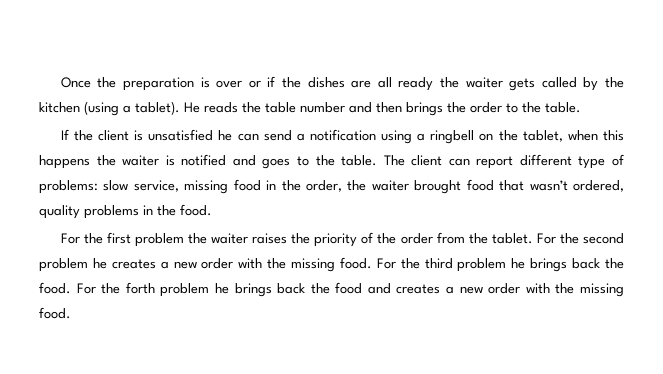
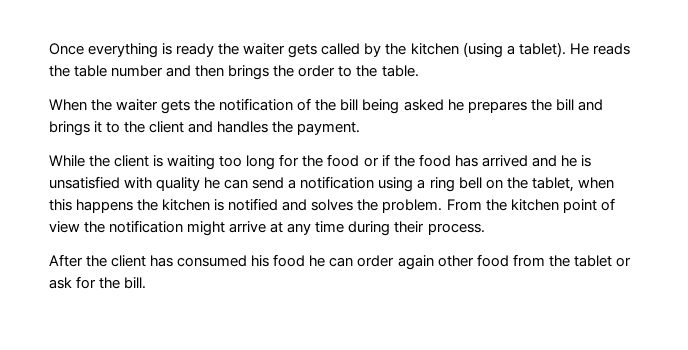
- Once the preparation is over or if the dishes are all ready the waiter gets called by the kitchen (using a tablet).
+ Once everything is ready the waiter gets called by the kitchen (using a tablet).
- If the client is unsatisfied he can send a notification using a ringbell on the tablet, when this happens the waiter is notified and goes to the table. The client can report different type of problems: slow service, missing food in the order, the waiter brought food that wasn’t ordered, quality problems in the food.
- For the first problem the waiter raises the priority of the order from the tablet. For the second problem he creates a new order with the missing food. For the third problem he brings back the food. For the forth problem he brings back the food and creates a new order with the missing food.
+ When the waiter gets the notification of the bill being asked he prepares the bill and brings it to the client and handles the payment.
+ While the client is waiting too long for the food or if the food has arrived and he is unsatisfied with quality he can send a notification using a ring bell on the tablet, when this happens the kitchen is notified and solves the problem. From the kitchen point of view the notification might arrive at any time during their process.
+ After the client has consumed his food he can order again other food from the tablet or ask for the bill.

